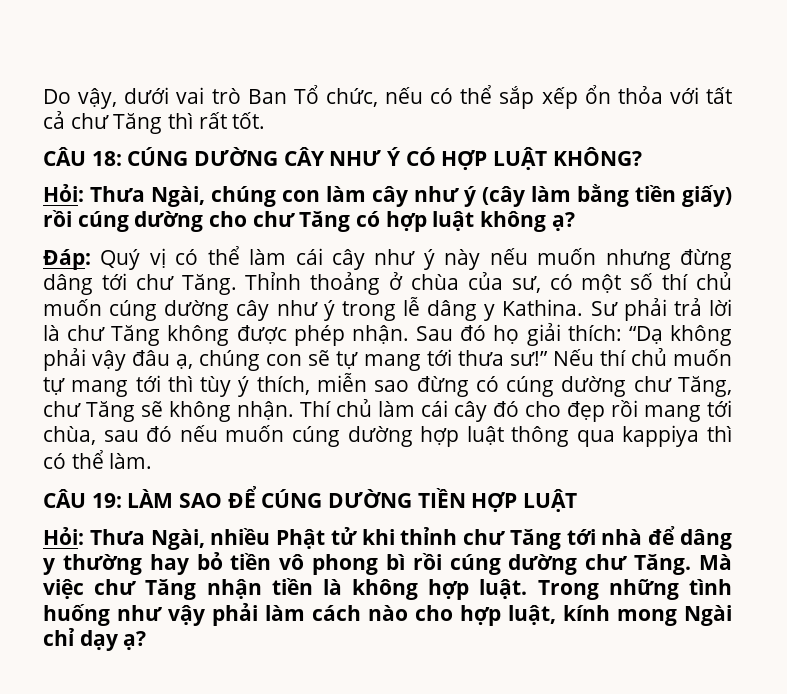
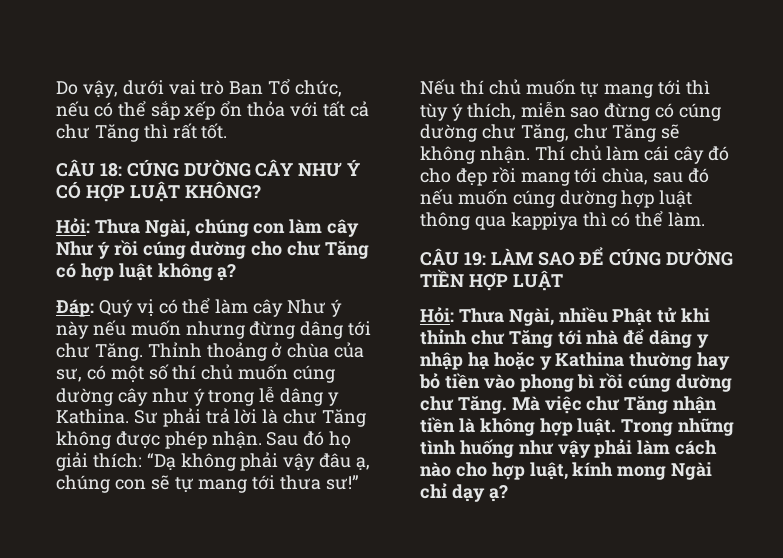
- Hỏi: Thưa Ngài, chúng con làm cây như ý (cây làm bằng tiền giấy) rồi cúng dường cho chư Tăng có hợp luật không ạ?
+ Hỏi: Thưa Ngài, chúng con làm cây Như ý rồi cúng dường cho chư Tăng có hợp luật không ạ?
- Đáp: Quý vị có thể làm cái cây như ý này nếu muốn nhưng đừng dâng tới chư Tăng.
+ Đáp: Quý vị có thể làm cây Như ý này nếu muốn nhưng đừng dâng tới chư Tăng.
- Hỏi: Thưa Ngài, nhiều Phật tử khi thỉnh chư Tăng tới nhà để dâng y thường hay bỏ tiền vô phong bì rồi cúng dường chư Tăng.
+ Hỏi: Thưa Ngài, nhiều Phật tử khi thỉnh chư Tăng tới nhà để dâng y nhập hạ hoặc y Kathina thường hay bỏ tiền vào phong bì rồi cúng dường chư Tăng.

